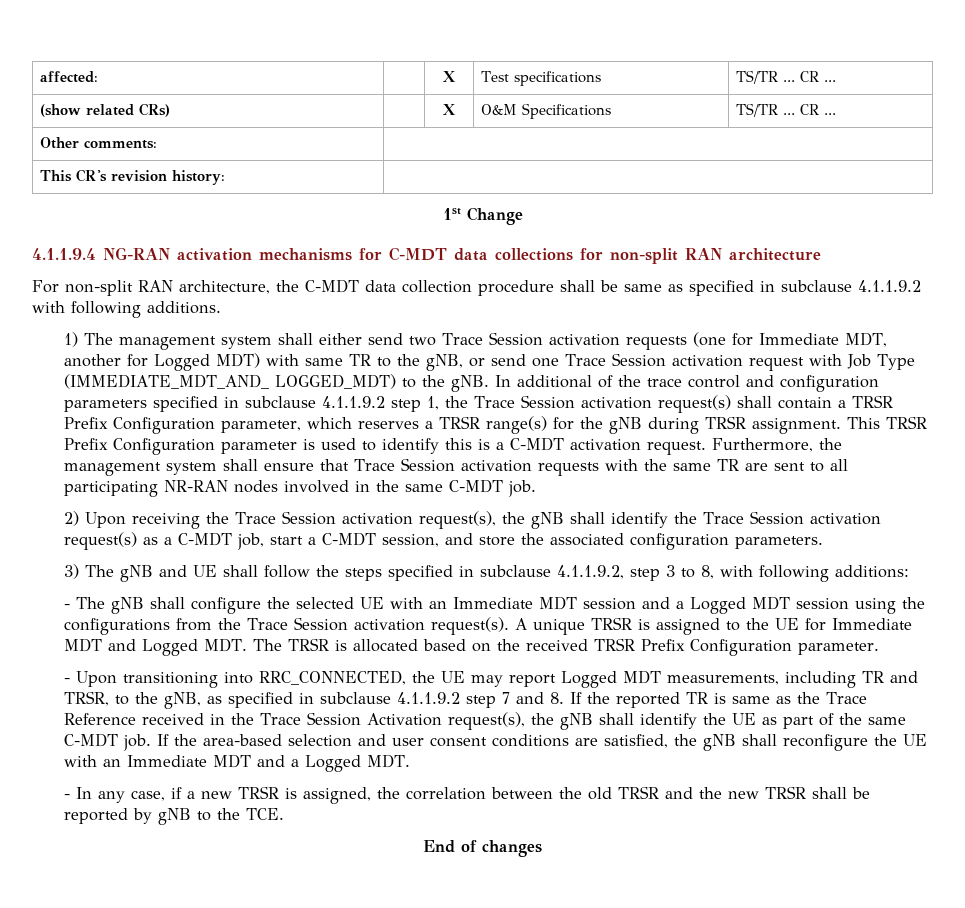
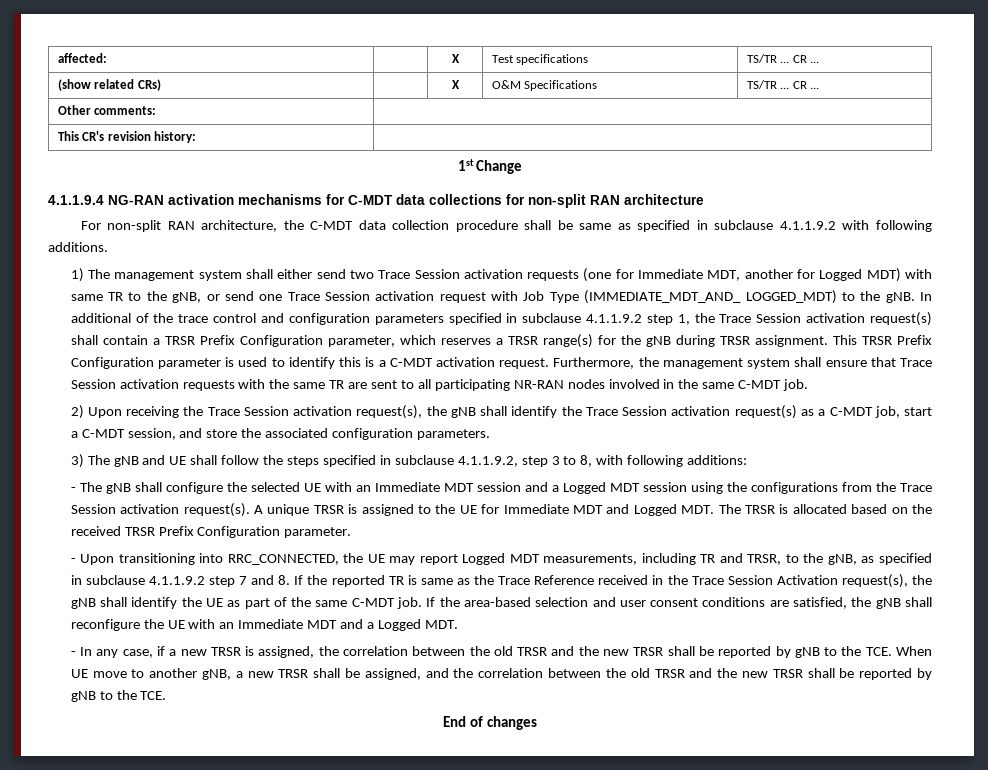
- - In any case, if a new TRSR is assigned, the correlation between the old TRSR and the new TRSR shall be reported by gNB to the TCE.
+ - In any case, if a new TRSR is assigned, the correlation between the old TRSR and the new TRSR shall be reported by gNB to the TCE. When UE move to another gNB, a new TRSR shall be assigned, and the correlation between the old TRSR and the new TRSR shall be reported by gNB to the TCE.

